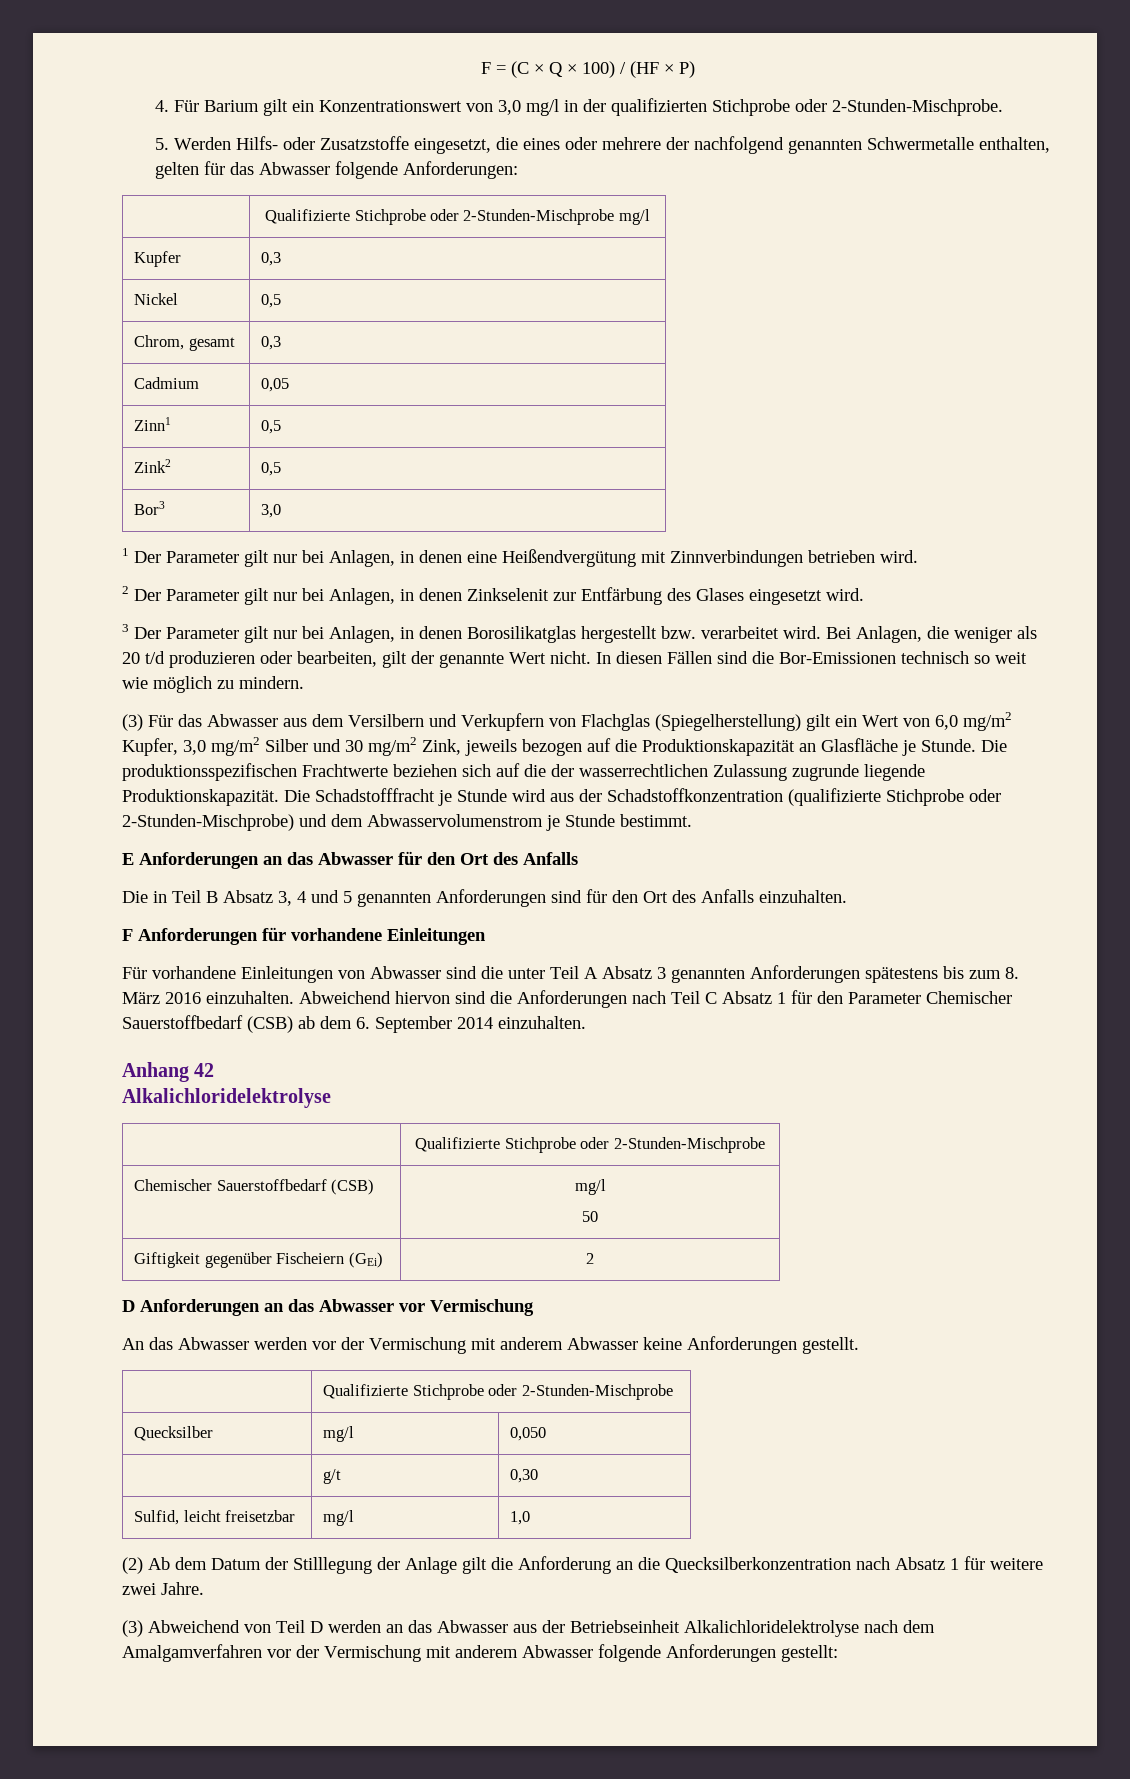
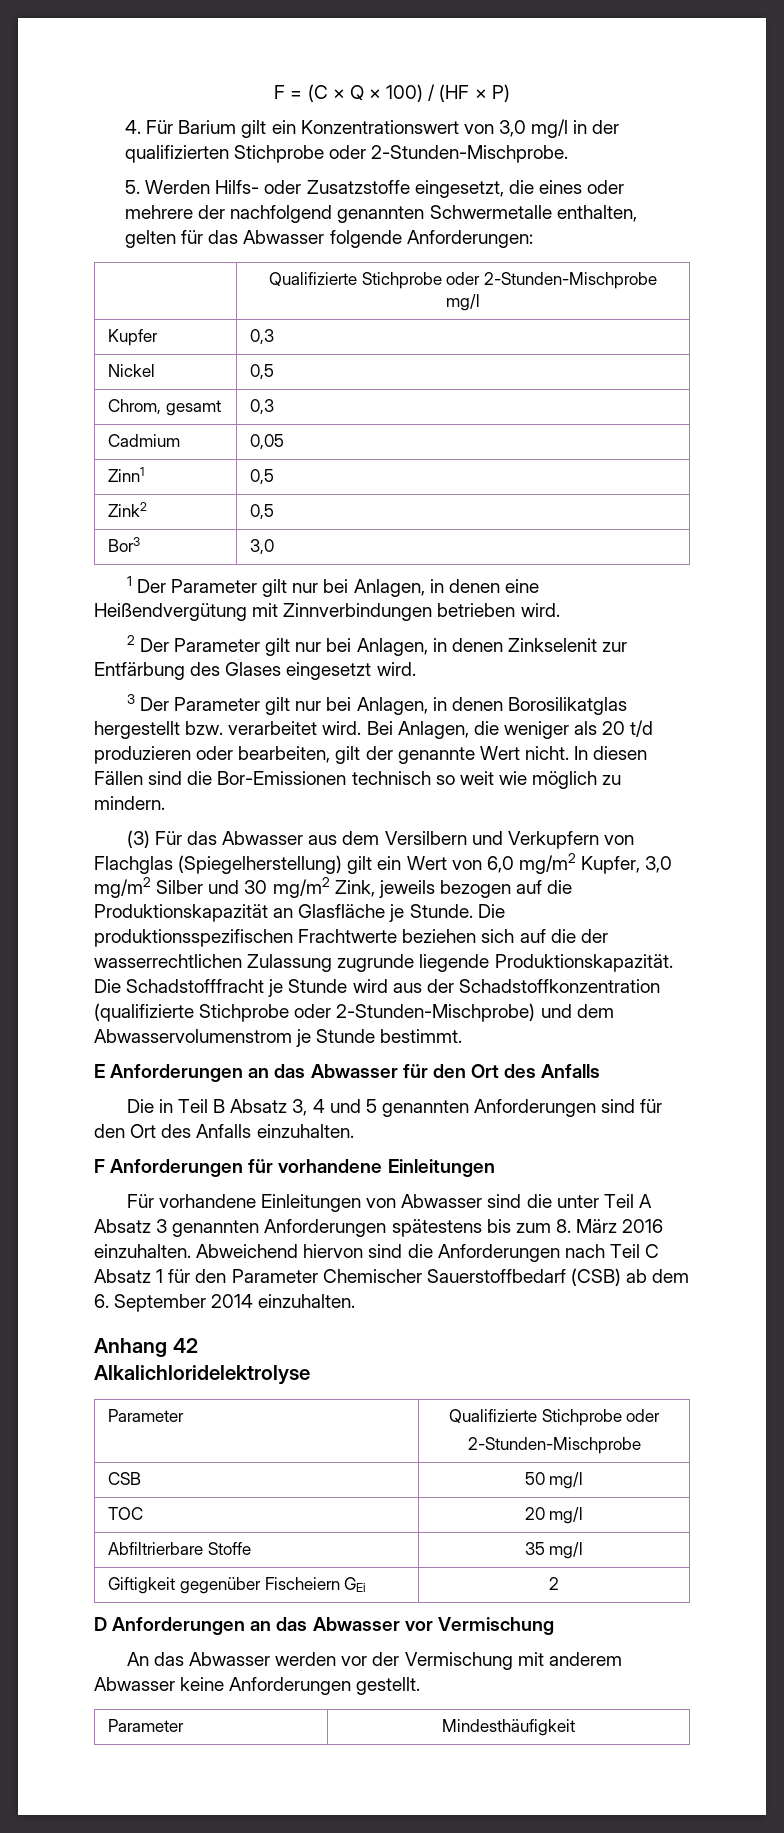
  Anhang 42
  Alkalichloridelektrolyse
- | Qualifizierte Stichprobe oder 2-Stunden-Mischprobe
- Chemischer Sauerstoffbedarf (CSB) | mg/l
- 50
+ Parameter | Qualifizierte Stichprobe oder
+ 2-Stunden-Mischprobe
+ CSB | 50 mg/l
+ TOC | 20 mg/l
+ Abfiltrierbare Stoffe | 35 mg/l
- Giftigkeit gegenüber Fischeiern (GEi) | 2
+ Giftigkeit gegenüber Fischeiern GEi | 2
  An das Abwasser werden vor der Vermischung mit anderem Abwasser keine Anforderungen gestellt.
- | Qualifizierte Stichprobe oder 2-Stunden-Mischprobe
- Quecksilber | mg/l | 0,050
- | g/t | 0,30
- Sulfid, leicht freisetzbar | mg/l | 1,0
- (2) Ab dem Datum der Stilllegung der Anlage gilt die Anforderung an die Quecksilberkonzentration nach Absatz 1 für weitere zwei Jahre.
- (3) Abweichend von Teil D werden an das Abwasser aus der Betriebseinheit Alkalichloridelektrolyse nach dem Amalgamverfahren vor der Vermischung mit anderem Abwasser folgende Anforderungen gestellt:
+ Parameter | Mindesthäufigkeit

